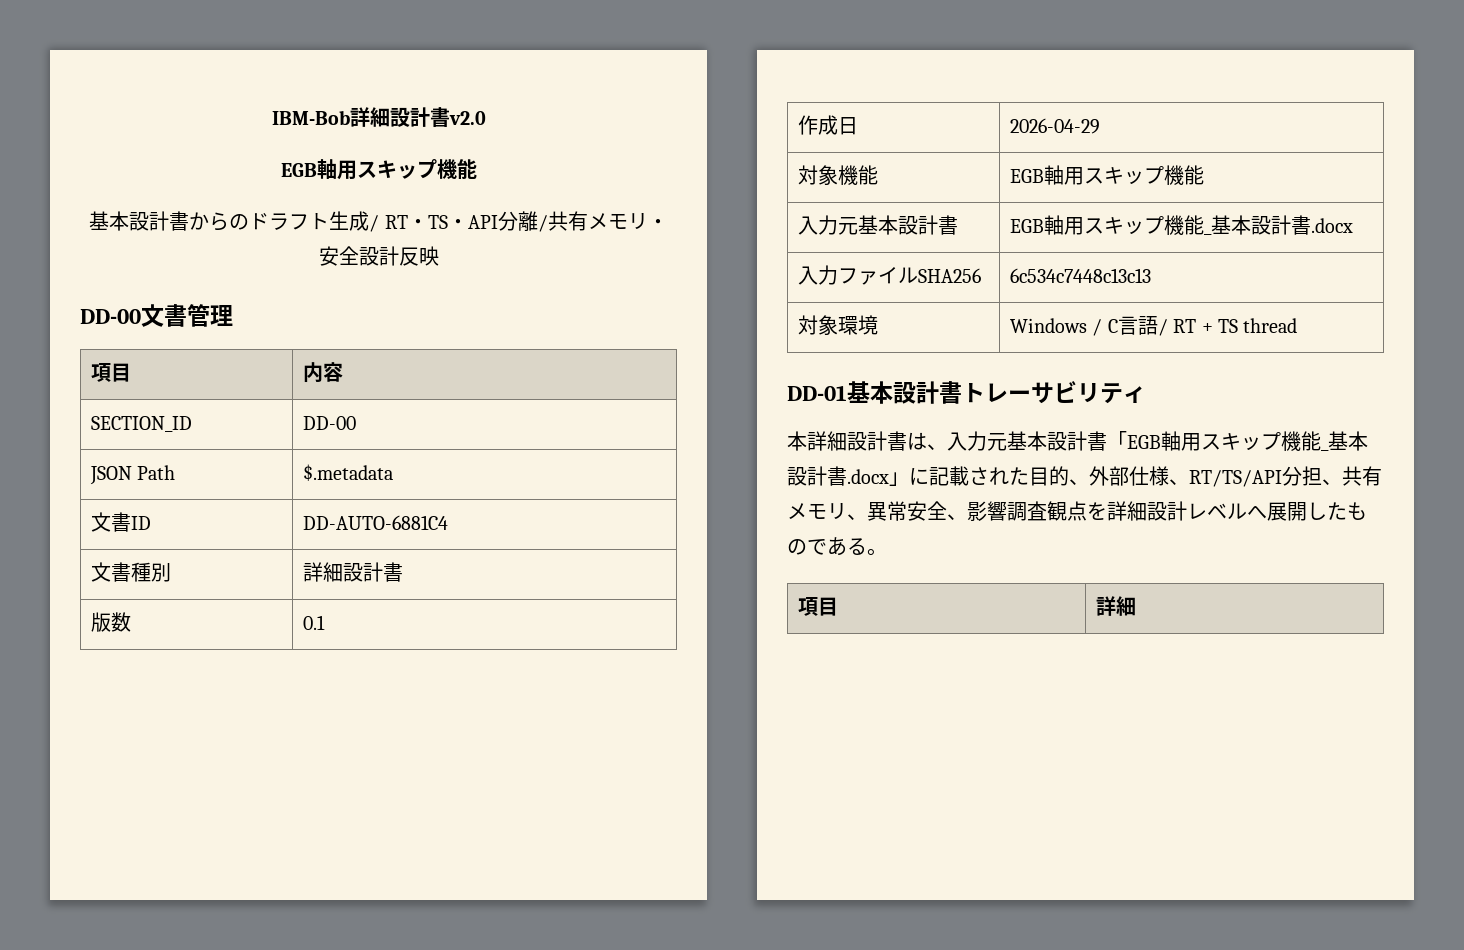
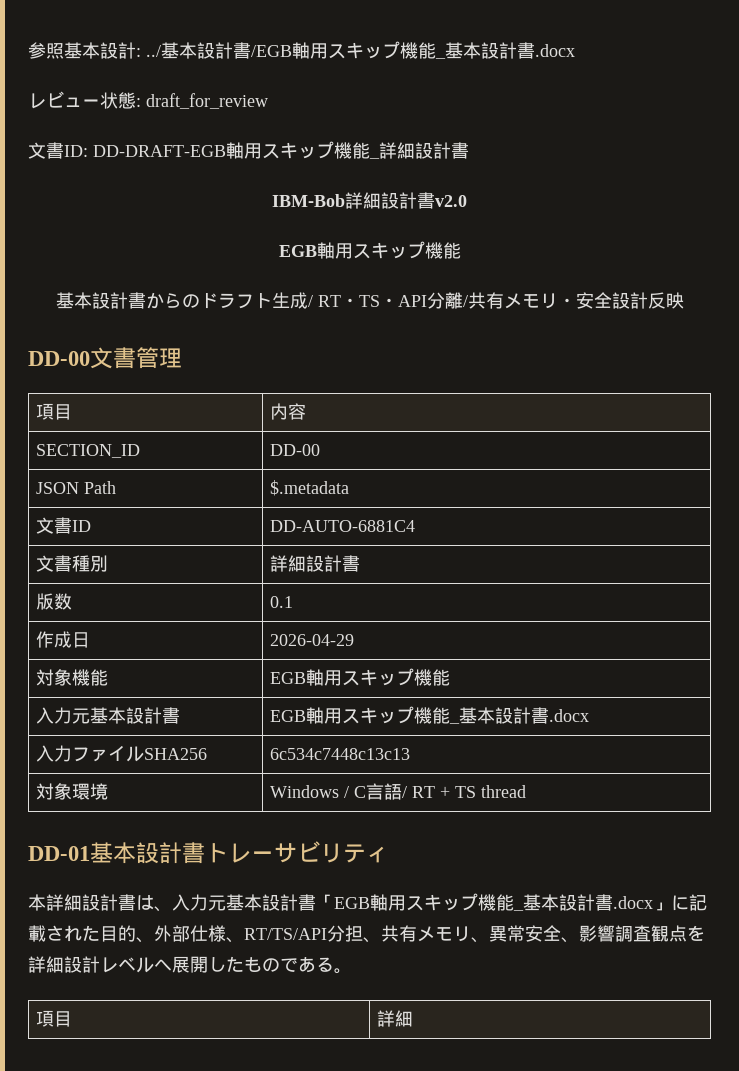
+ 参照基本設計: ../基本設計書/EGB軸用スキップ機能_基本設計書.docx
+ レビュー状態: draft_for_review
+ 文書ID: DD-DRAFT-EGB軸用スキップ機能_詳細設計書

